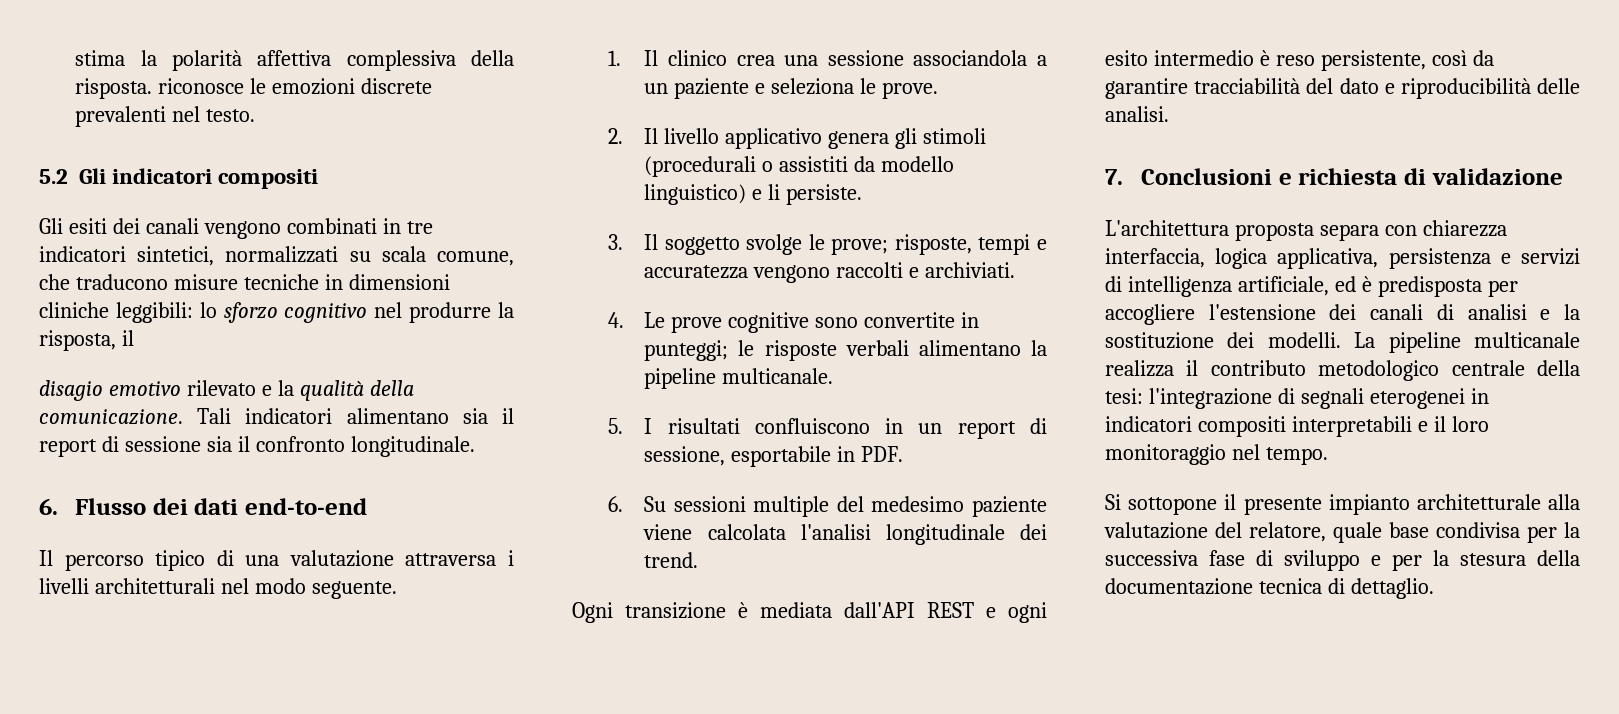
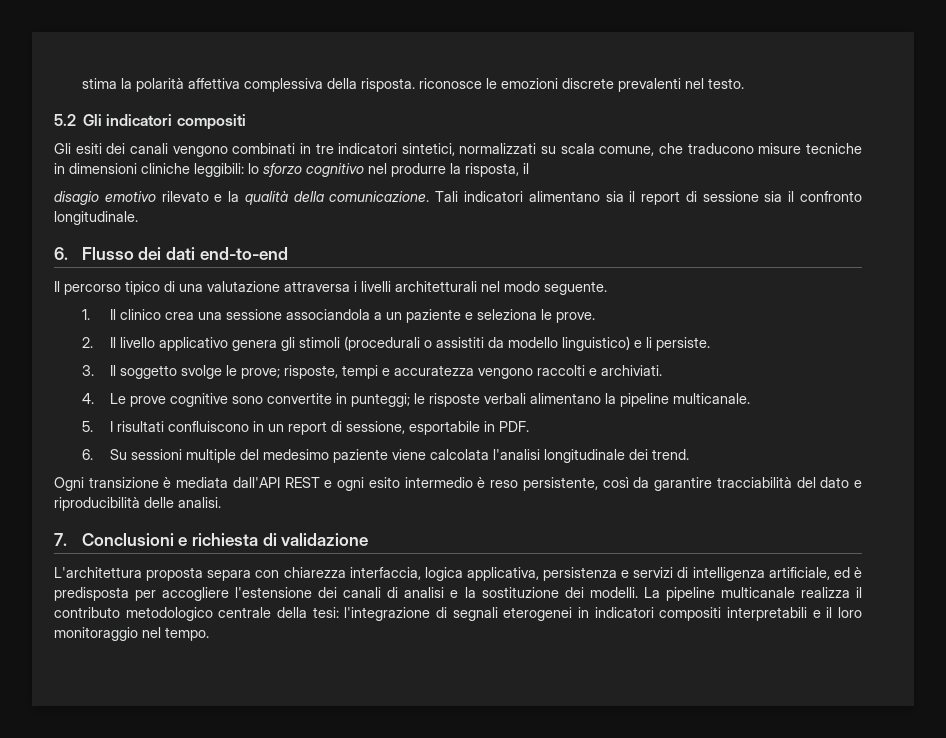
- Si sottopone il presente impianto architetturale alla valutazione del relatore, quale base condivisa per la successiva fase di sviluppo e per la stesura della documentazione tecnica di dettaglio.

